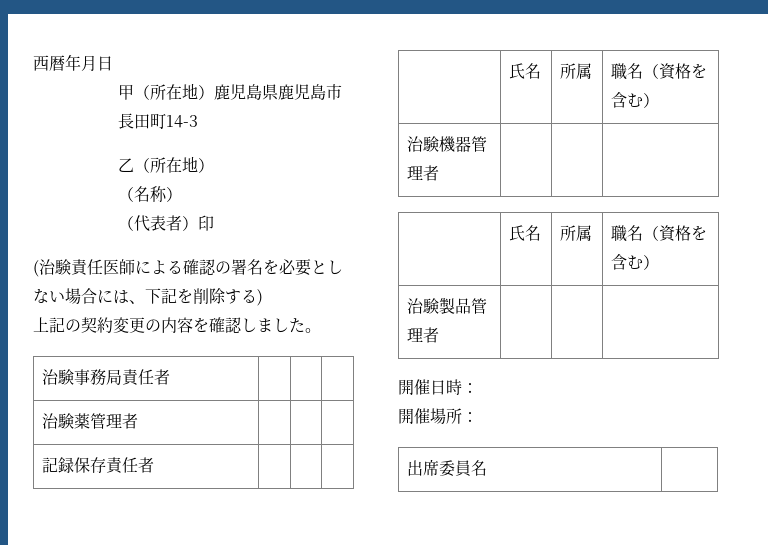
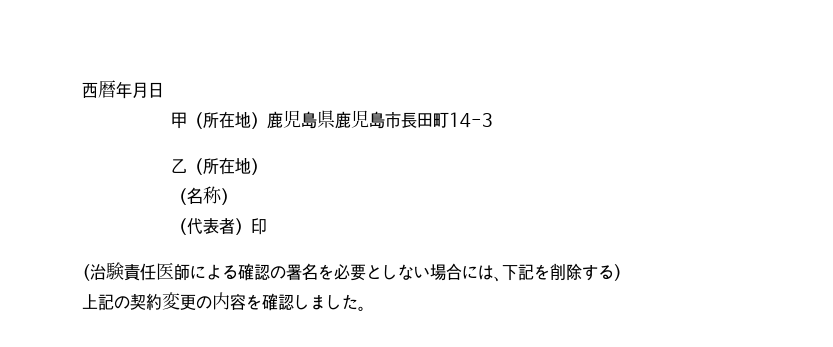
- 治験事務局責任者 | | |
- 治験薬管理者 | | |
- 記録保存責任者 | | |
- | 氏名 | 所属 | 職名（資格を含む）
- 治験機器管理者 | | |
- | 氏名 | 所属 | 職名（資格を含む）
- 治験製品管理者 | | |
- 開催日時：
- 開催場所：
- 出席委員名 |

